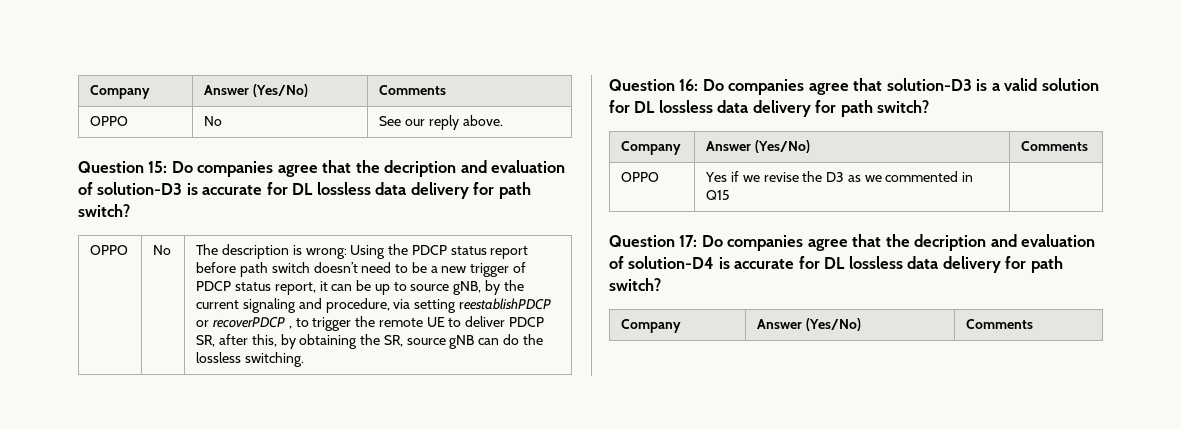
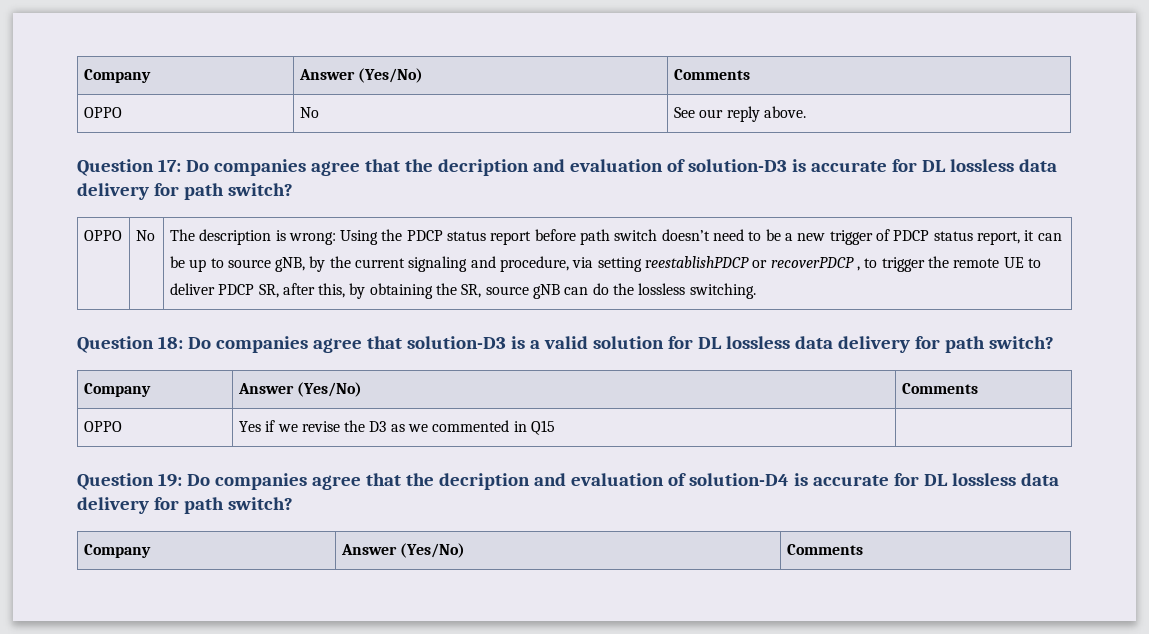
- Question 15: Do companies agree that the decription and evaluation of solution-D3 is accurate for DL lossless data delivery for path switch?
+ Question 17: Do companies agree that the decription and evaluation of solution-D3 is accurate for DL lossless data delivery for path switch?
- Question 16: Do companies agree that solution-D3 is a valid solution for DL lossless data delivery for path switch?
+ Question 18: Do companies agree that solution-D3 is a valid solution for DL lossless data delivery for path switch?
- Question 17: Do companies agree that the decription and evaluation of solution-D4 is accurate for DL lossless data delivery for path switch?
+ Question 19: Do companies agree that the decription and evaluation of solution-D4 is accurate for DL lossless data delivery for path switch?

